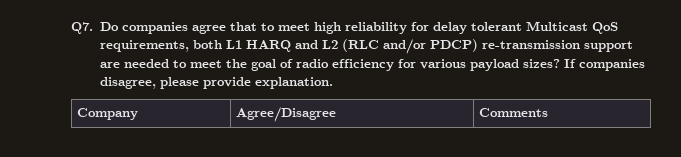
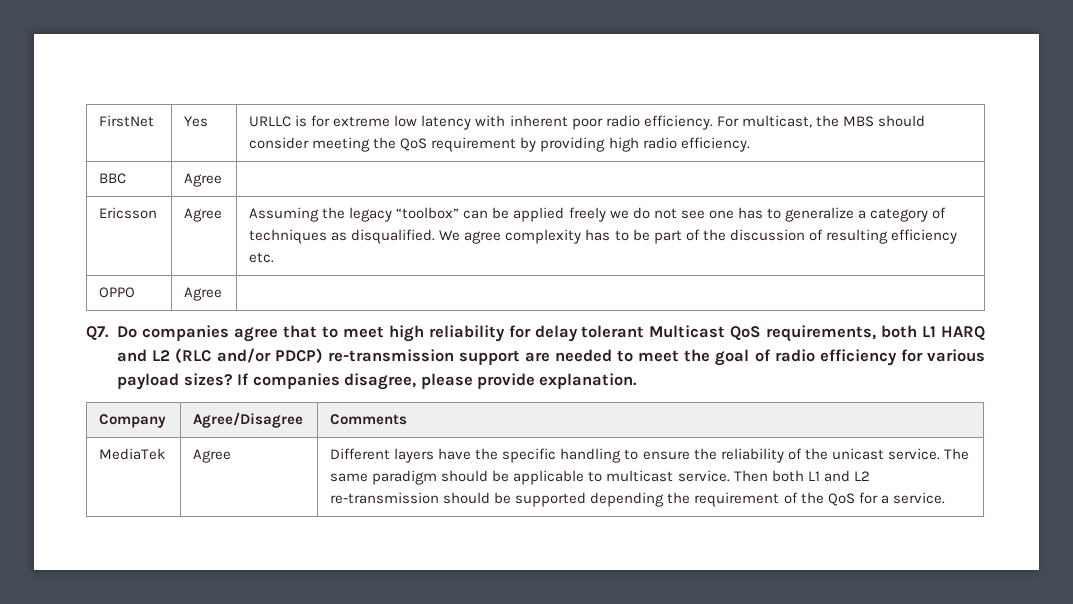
+ FirstNet | Yes | URLLC is for extreme low latency with inherent poor radio efficiency. For multicast, the MBS should consider meeting the QoS requirement by providing high radio efficiency.
+ BBC | Agree |
+ Ericsson | Agree | Assuming the legacy “toolbox” can be applied freely we do not see one has to generalize a category of techniques as disqualified. We agree complexity has to be part of the discussion of resulting efficiency etc.
+ OPPO | Agree |
+ MediaTek | Agree | Different layers have the specific handling to ensure the reliability of the unicast service. The same paradigm should be applicable to multicast service. Then both L1 and L2 re-transmission should be supported depending the requirement of the QoS for a service.

